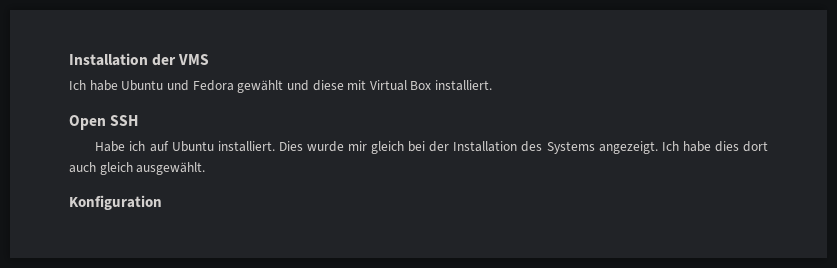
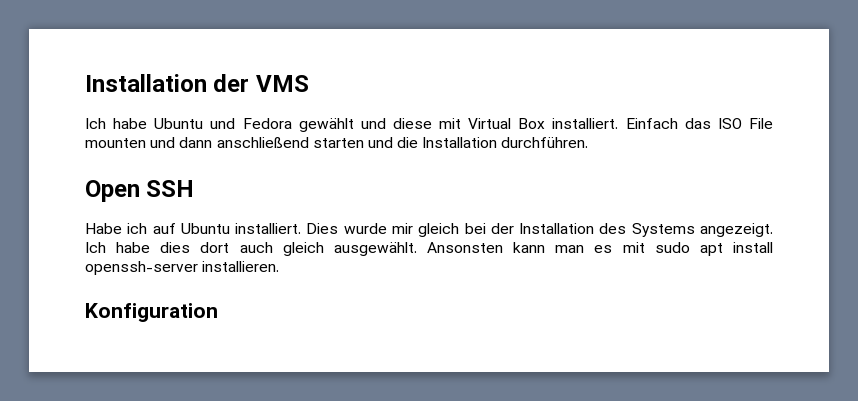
+ Einfach das ISO File mounten und dann anschließend starten und die Installation durchführen.
+ Ansonsten kann man es mit sudo apt install openssh-server installieren.

